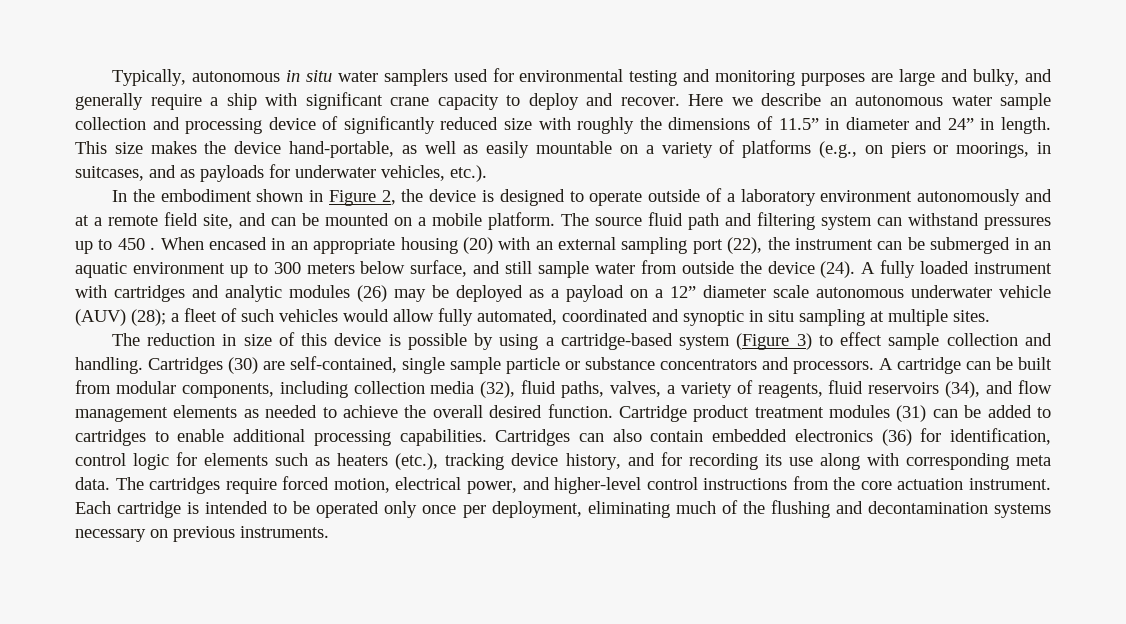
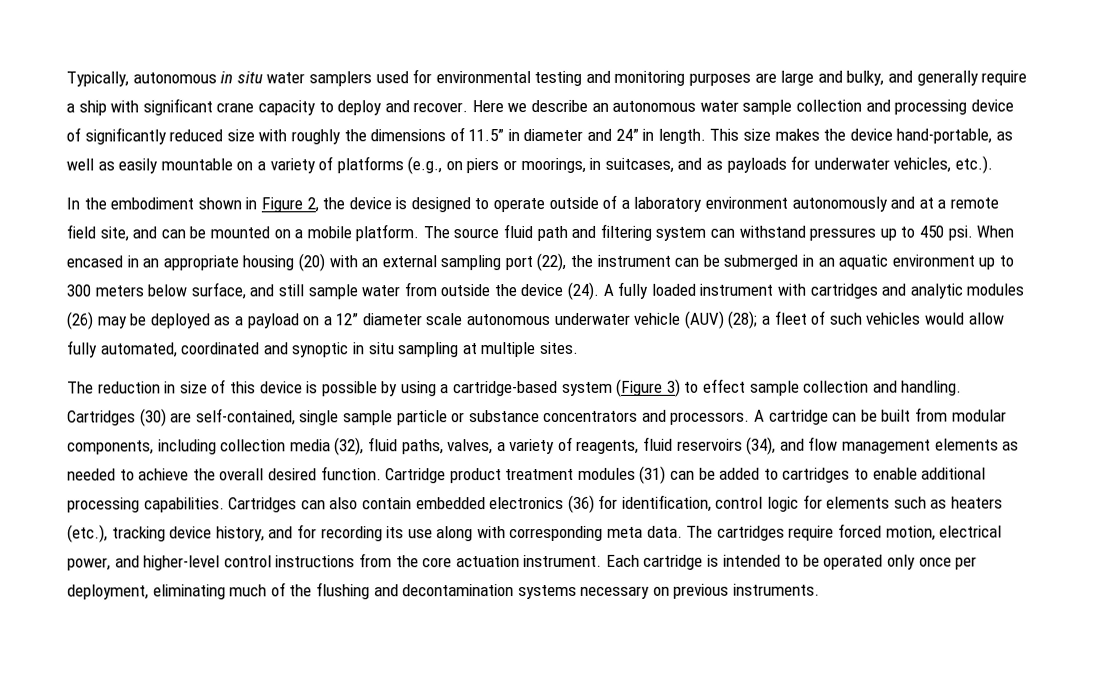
- The source fluid path and filtering system can withstand pressures up to 450 .
+ The source fluid path and filtering system can withstand pressures up to 450 psi.

